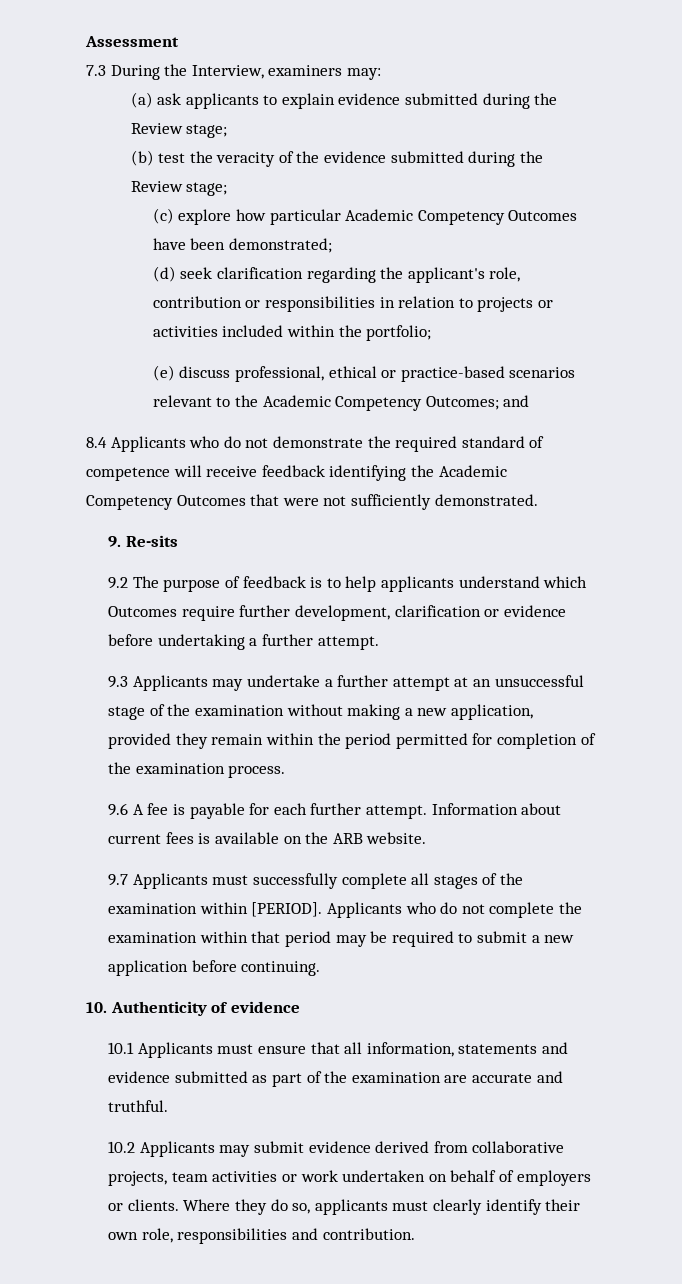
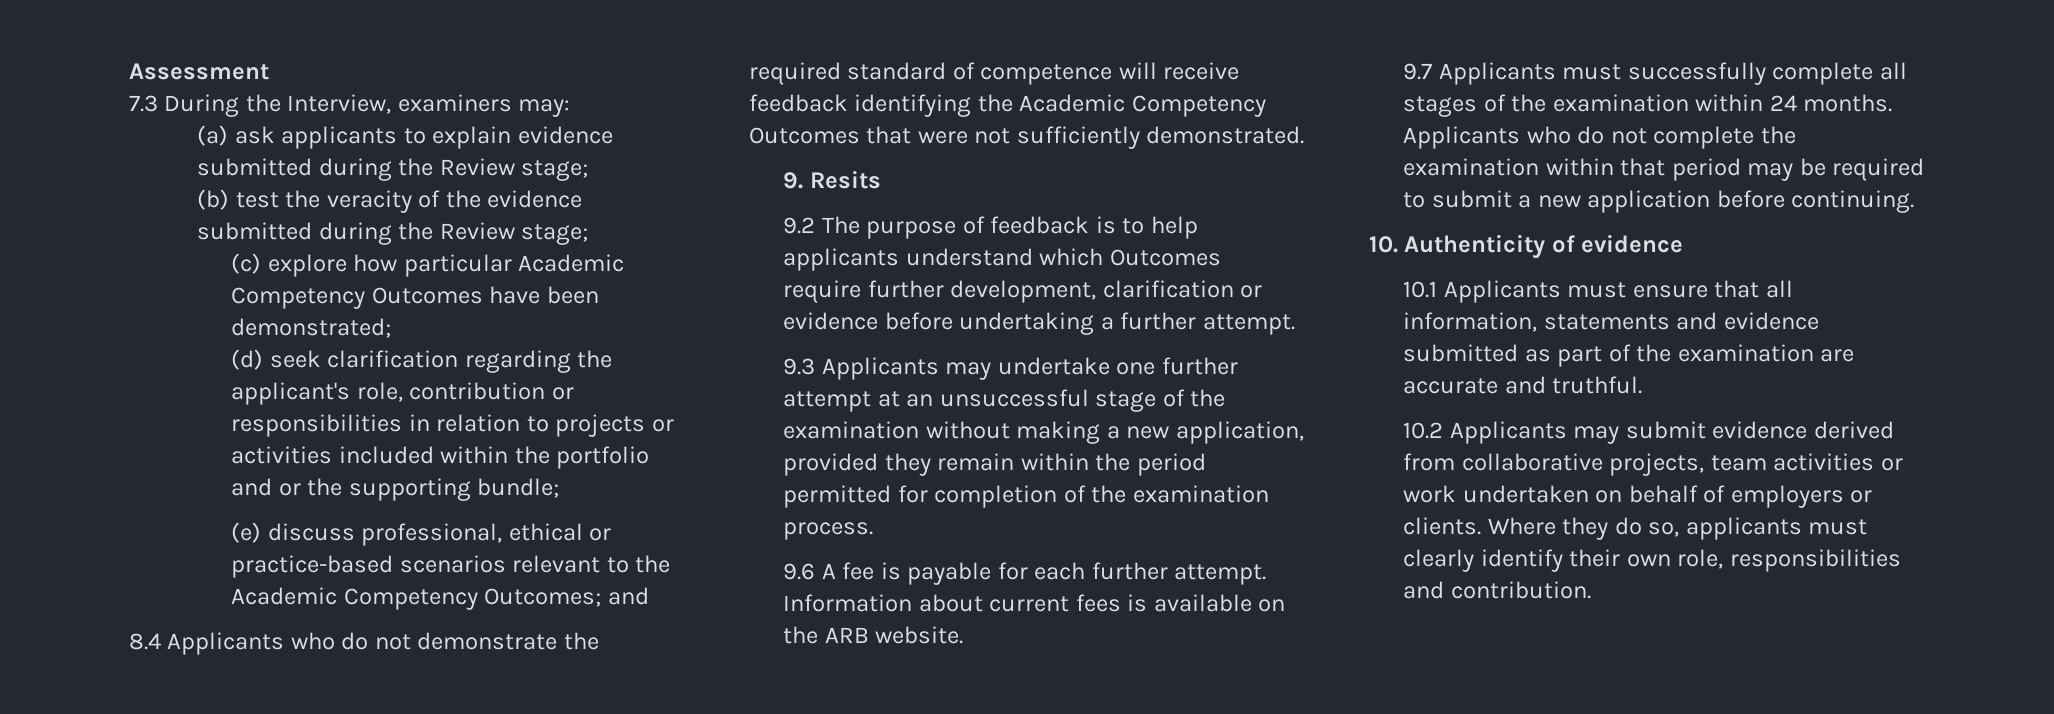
- (d) seek clarification regarding the applicant's role, contribution or responsibilities in relation to projects or activities included within the portfolio;
+ (d) seek clarification regarding the applicant's role, contribution or responsibilities in relation to projects or activities included within the portfolio and or the supporting bundle;
- 9. Re-sits
+ 9. Resits
- 9.3 Applicants may undertake a further attempt at an unsuccessful stage of the examination without making a new application, provided they remain within the period permitted for completion of the examination process.
+ 9.3 Applicants may undertake one further attempt at an unsuccessful stage of the examination without making a new application, provided they remain within the period permitted for completion of the examination process.
- 9.7 Applicants must successfully complete all stages of the examination within [PERIOD].
+ 9.7 Applicants must successfully complete all stages of the examination within 24 months.

